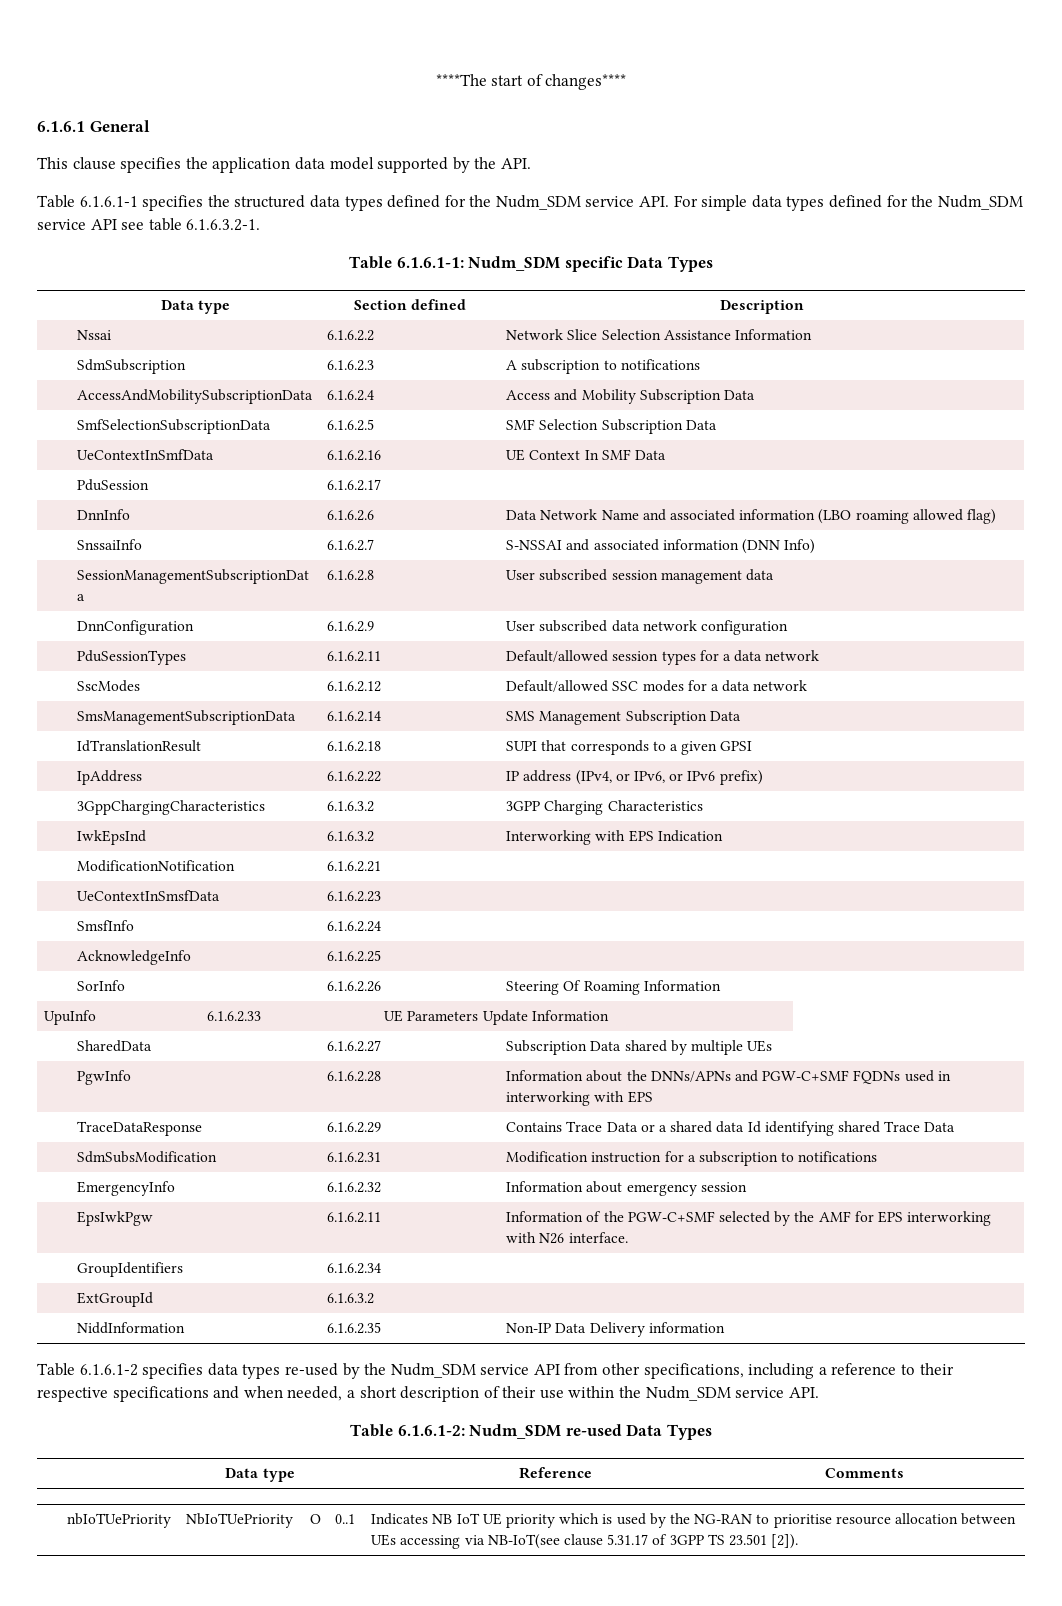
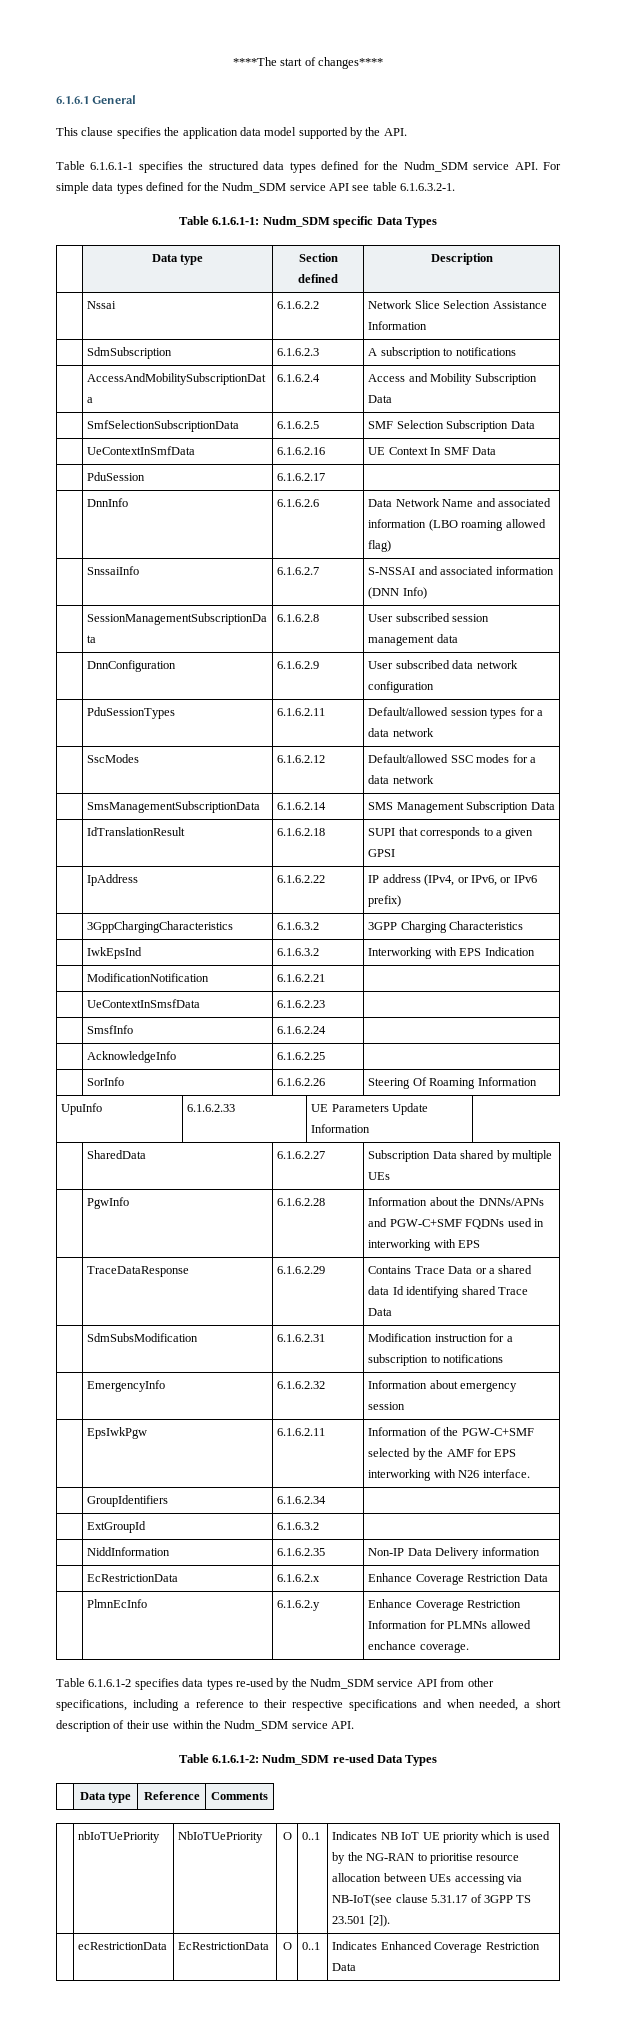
+ | EcRestrictionData | 6.1.6.2.x | Enhance Coverage Restriction Data
+ | PlmnEcInfo | 6.1.6.2.y | Enhance Coverage Restriction Information for PLMNs allowed enchance coverage.
+ | ecRestrictionData | EcRestrictionData | O | 0..1 | Indicates Enhanced Coverage Restriction Data

